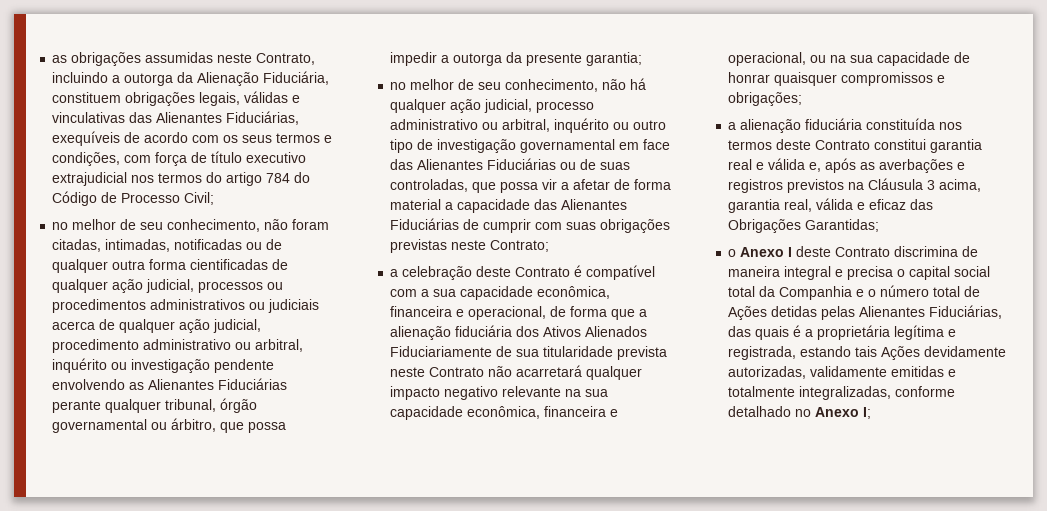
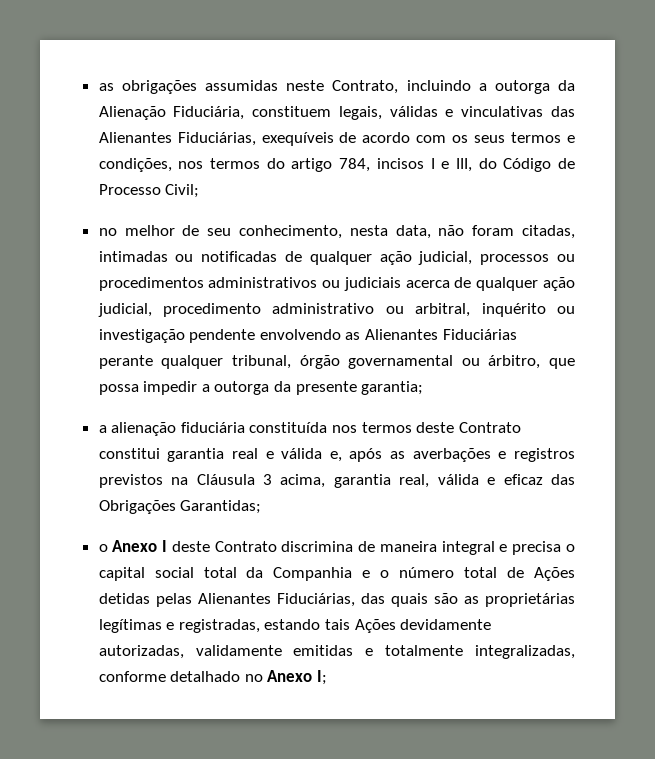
- as obrigações assumidas neste Contrato, incluindo a outorga da Alienação Fiduciária, constituem obrigações legais, válidas e vinculativas das Alienantes Fiduciárias, exequíveis de acordo com os seus termos e condições, com força de título executivo extrajudicial nos termos do artigo 784 do Código de Processo Civil;
+ as obrigações assumidas neste Contrato, incluindo a outorga da Alienação Fiduciária, constituem legais, válidas e vinculativas das Alienantes Fiduciárias, exequíveis de acordo com os seus termos e condições, nos termos do artigo 784, incisos I e III, do Código de Processo Civil;
- no melhor de seu conhecimento, não foram citadas, intimadas, notificadas ou de qualquer outra forma cientificadas de qualquer ação judicial, processos ou procedimentos administrativos ou judiciais acerca de qualquer ação judicial, procedimento administrativo ou arbitral, inquérito ou investigação pendente envolvendo as Alienantes Fiduciárias perante qualquer tribunal, órgão governamental ou árbitro, que possa impedir a outorga da presente garantia;
+ no melhor de seu conhecimento, nesta data, não foram citadas, intimadas ou notificadas de qualquer ação judicial, processos ou procedimentos administrativos ou judiciais acerca de qualquer ação judicial, procedimento administrativo ou arbitral, inquérito ou investigação pendente envolvendo as Alienantes Fiduciárias perante qualquer tribunal, órgão governamental ou árbitro, que possa impedir a outorga da presente garantia;
- no melhor de seu conhecimento, não há qualquer ação judicial, processo administrativo ou arbitral, inquérito ou outro tipo de investigação governamental em face das Alienantes Fiduciárias ou de suas controladas, que possa vir a afetar de forma material a capacidade das Alienantes Fiduciárias de cumprir com suas obrigações previstas neste Contrato;
- a celebração deste Contrato é compatível com a sua capacidade econômica, financeira e operacional, de forma que a alienação fiduciária dos Ativos Alienados Fiduciariamente de sua titularidade prevista neste Contrato não acarretará qualquer impacto negativo relevante na sua capacidade econômica, financeira e operacional, ou na sua capacidade de honrar quaisquer compromissos e obrigações;
- o Anexo I deste Contrato discrimina de maneira integral e precisa o capital social total da Companhia e o número total de Ações detidas pelas Alienantes Fiduciárias, das quais é a proprietária legítima e registrada, estando tais Ações devidamente autorizadas, validamente emitidas e totalmente integralizadas, conforme detalhado no Anexo I;
+ o Anexo I deste Contrato discrimina de maneira integral e precisa o capital social total da Companhia e o número total de Ações detidas pelas Alienantes Fiduciárias, das quais são as proprietárias legítimas e registradas, estando tais Ações devidamente autorizadas, validamente emitidas e totalmente integralizadas, conforme detalhado no Anexo I;

